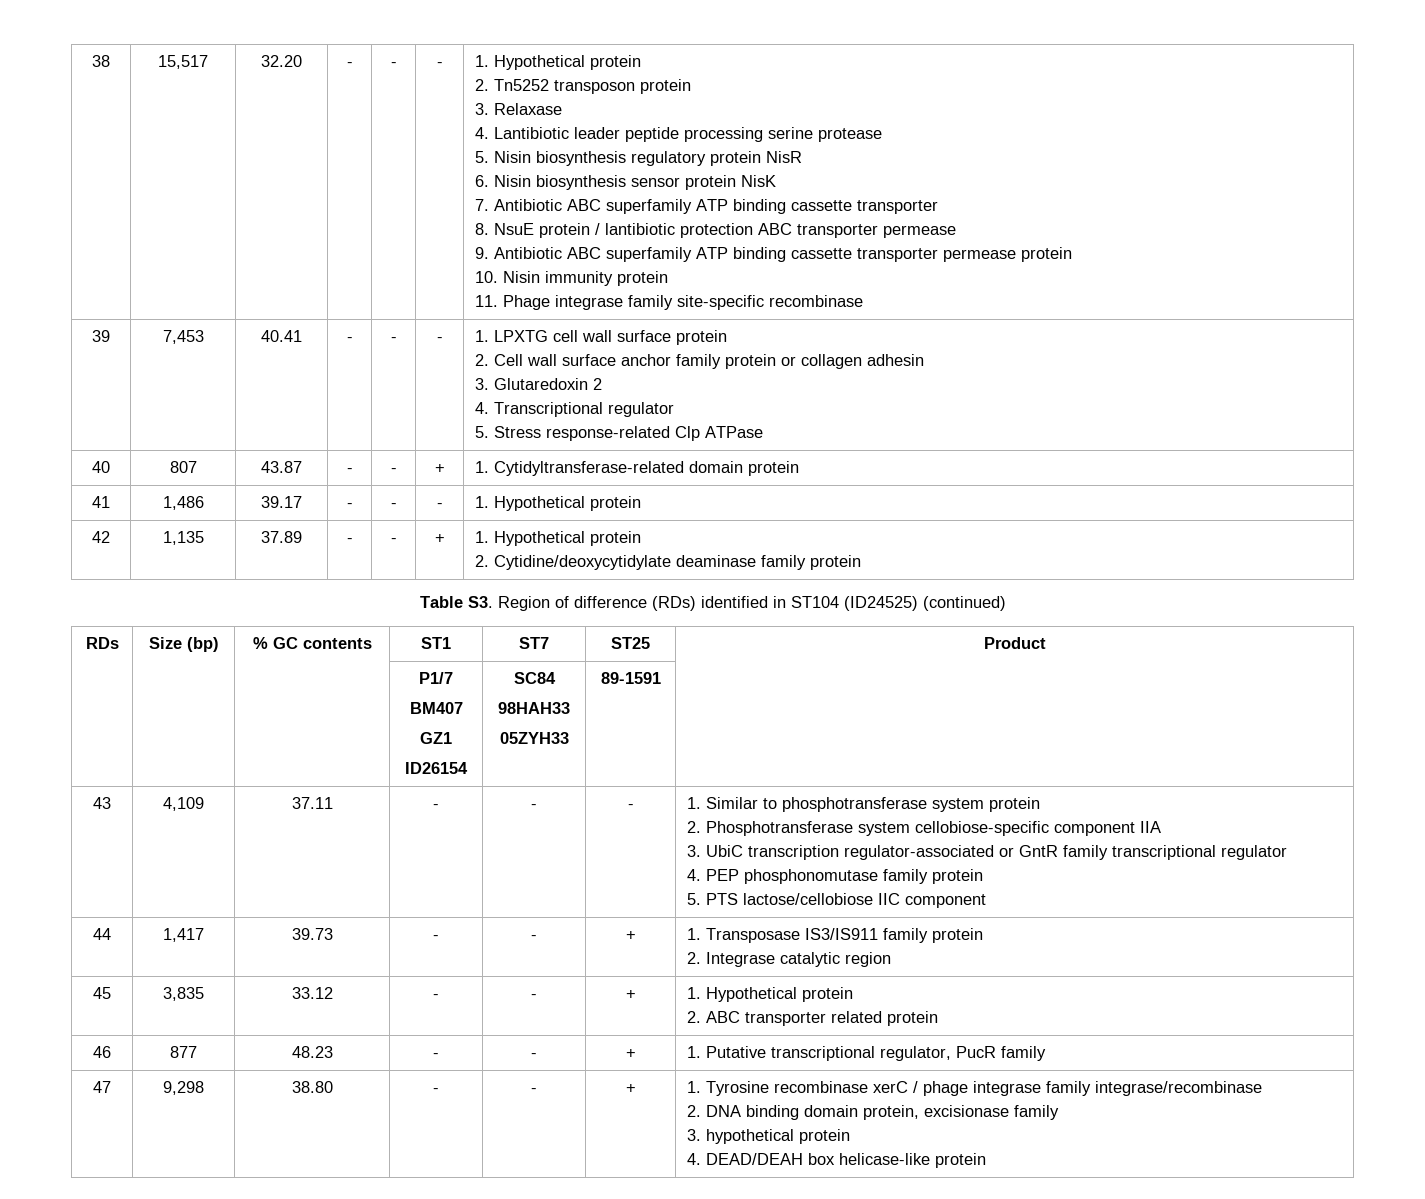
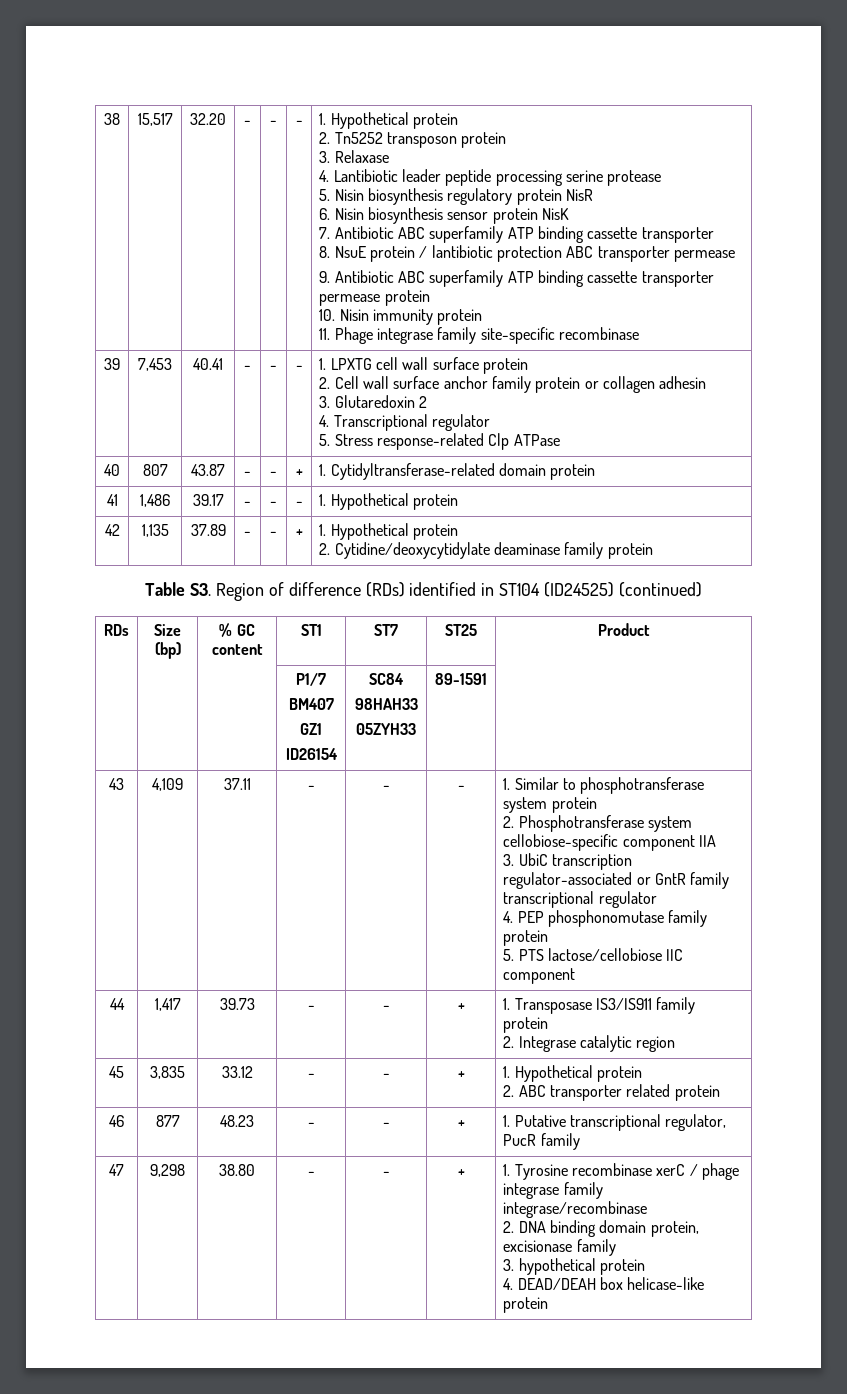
- RDs | Size (bp) | % GC contents | ST1 | ST7 | ST25 | Product
+ RDs | Size (bp) | % GC content | ST1 | ST7 | ST25 | Product

